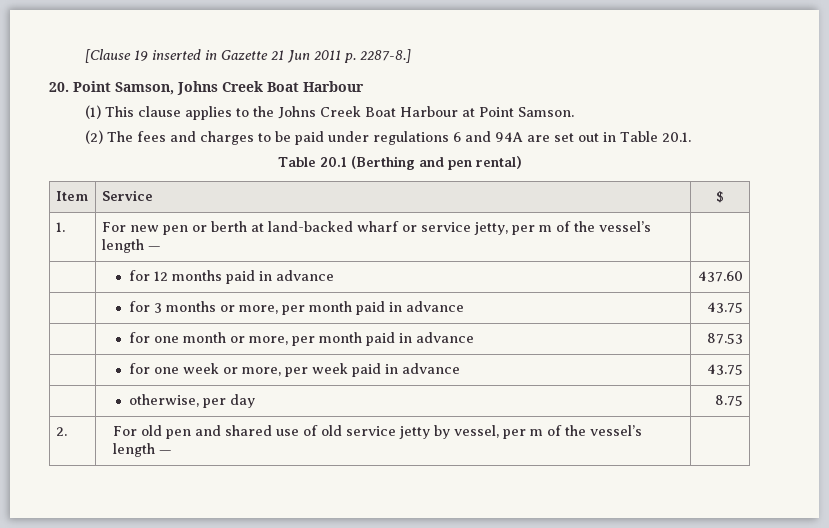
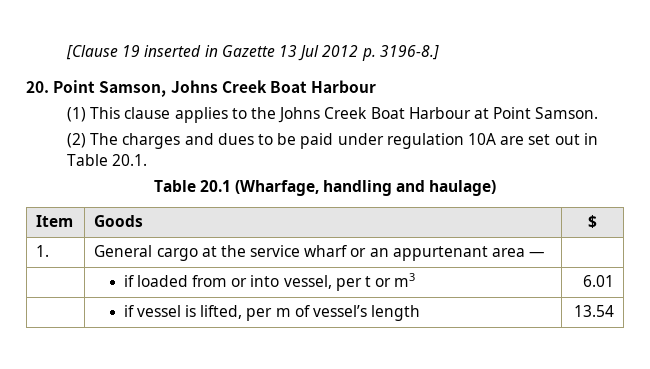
- [Clause 19 inserted in Gazette 21 Jun 2011 p. 2287-8.]
+ [Clause 19 inserted in Gazette 13 Jul 2012 p. 3196-8.]
- (2) The fees and charges to be paid under regulations 6 and 94A are set out in Table 20.1.
+ (2) The charges and dues to be paid under regulation 10A are set out in Table 20.1.
- Table 20.1 (Berthing and pen rental)
+ Table 20.1 (Wharfage, handling and haulage)
- Item | Service | $
+ Item | Goods | $
- 1. | For new pen or berth at land-backed wharf or service jetty, per m of the vessel’s length — |
- | for 12 months paid in advance | 437.60
- | for 3 months or more, per month paid in advance | 43.75
- | for one month or more, per month paid in advance | 87.53
- | for one week or more, per week paid in advance | 43.75
- | otherwise, per day | 8.75
- 2. | For old pen and shared use of old service jetty by vessel, per m of the vessel’s length — |
+ 1. | General cargo at the service wharf or an appurtenant area — |
+ | if loaded from or into vessel, per t or m3 | 6.01
+ | if vessel is lifted, per m of vessel’s length | 13.54

